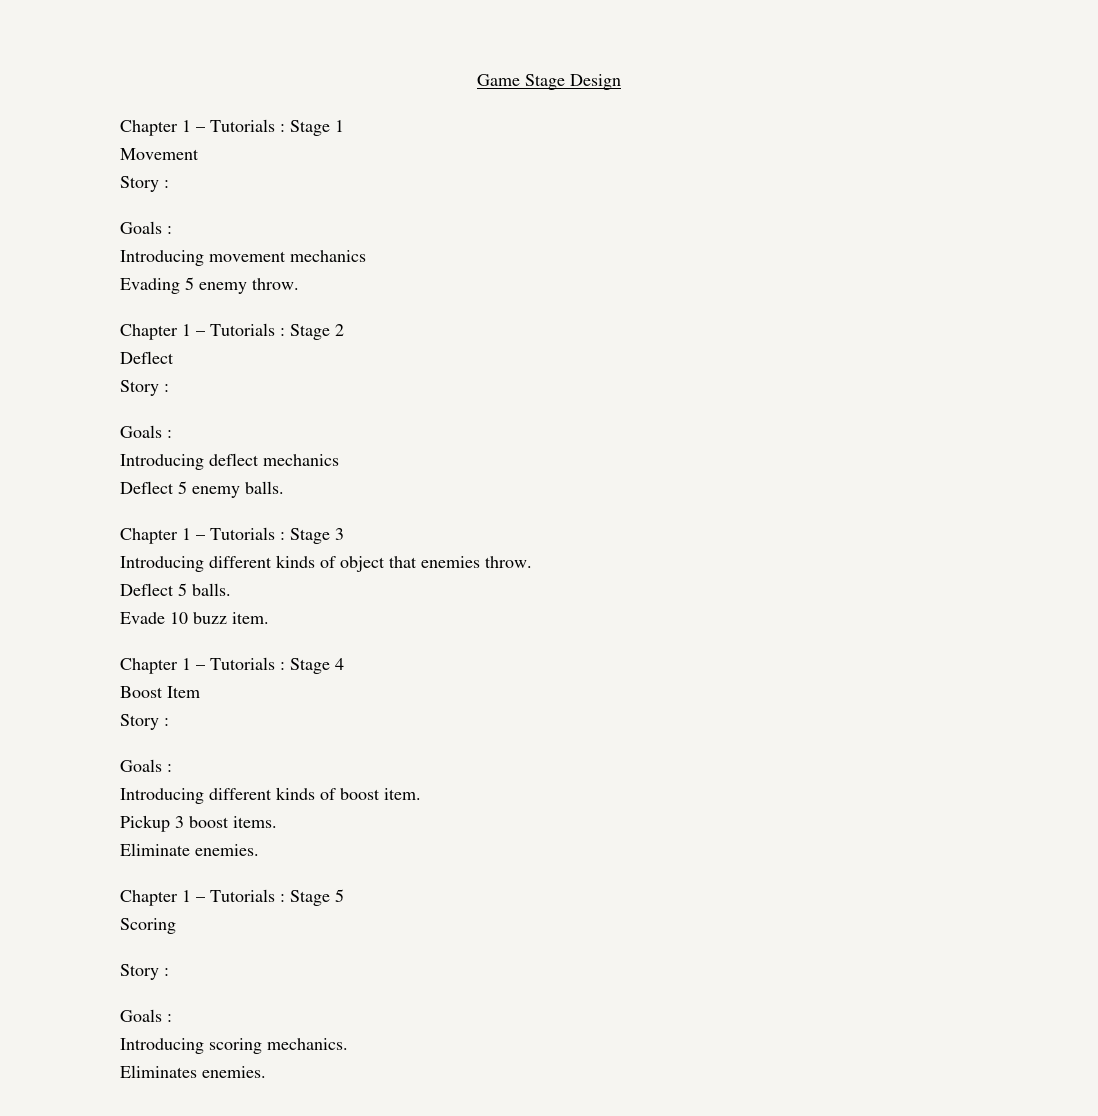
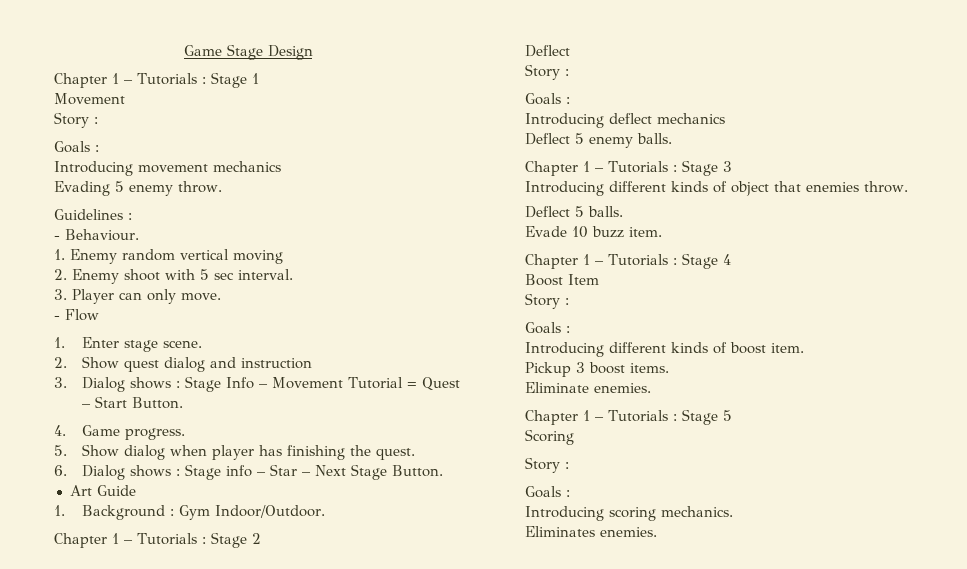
+ Guidelines :
+ - Behaviour.
+ 1. Enemy random vertical moving
+ 2. Enemy shoot with 5 sec interval.
+ 3. Player can only move.
+ - Flow
+ 1. Enter stage scene.
+ 2. Show quest dialog and instruction
+ 3. Dialog shows : Stage Info – Movement Tutorial = Quest – Start Button.
+ 4. Game progress.
+ 5. Show dialog when player has finishing the quest.
+ 6. Dialog shows : Stage info – Star – Next Stage Button.
+ Art Guide
+ 1. Background : Gym Indoor/Outdoor.

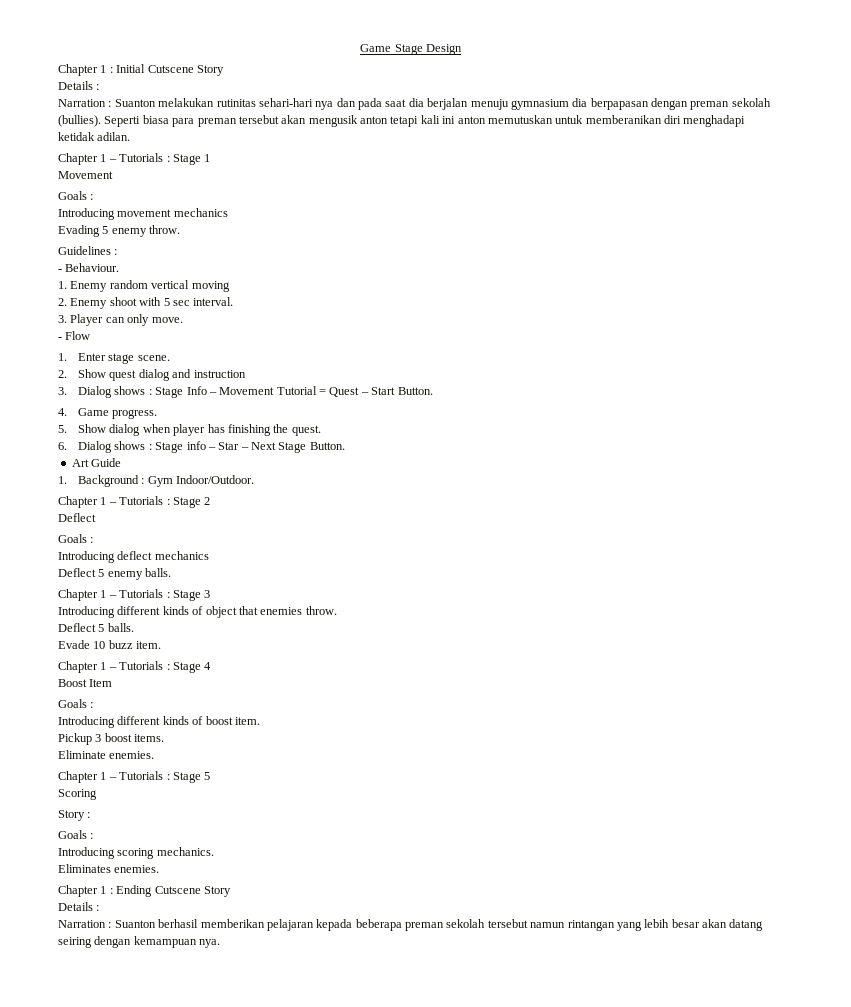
+ Chapter 1 : Initial Cutscene Story
+ Details :
+ Narration : Suanton melakukan rutinitas sehari-hari nya dan pada saat dia berjalan menuju gymnasium dia berpapasan dengan preman sekolah (bullies). Seperti biasa para preman tersebut akan mengusik anton tetapi kali ini anton memutuskan untuk memberanikan diri menghadapi ketidak adilan.
  Chapter 1 – Tutorials : Stage 1
  Movement
- Story :
  Chapter 1 – Tutorials : Stage 2
  Deflect
- Story :
  Boost Item
- Story :
+ Chapter 1 : Ending Cutscene Story
+ Details :
+ Narration : Suanton berhasil memberikan pelajaran kepada beberapa preman sekolah tersebut namun rintangan yang lebih besar akan datang seiring dengan kemampuan nya.

